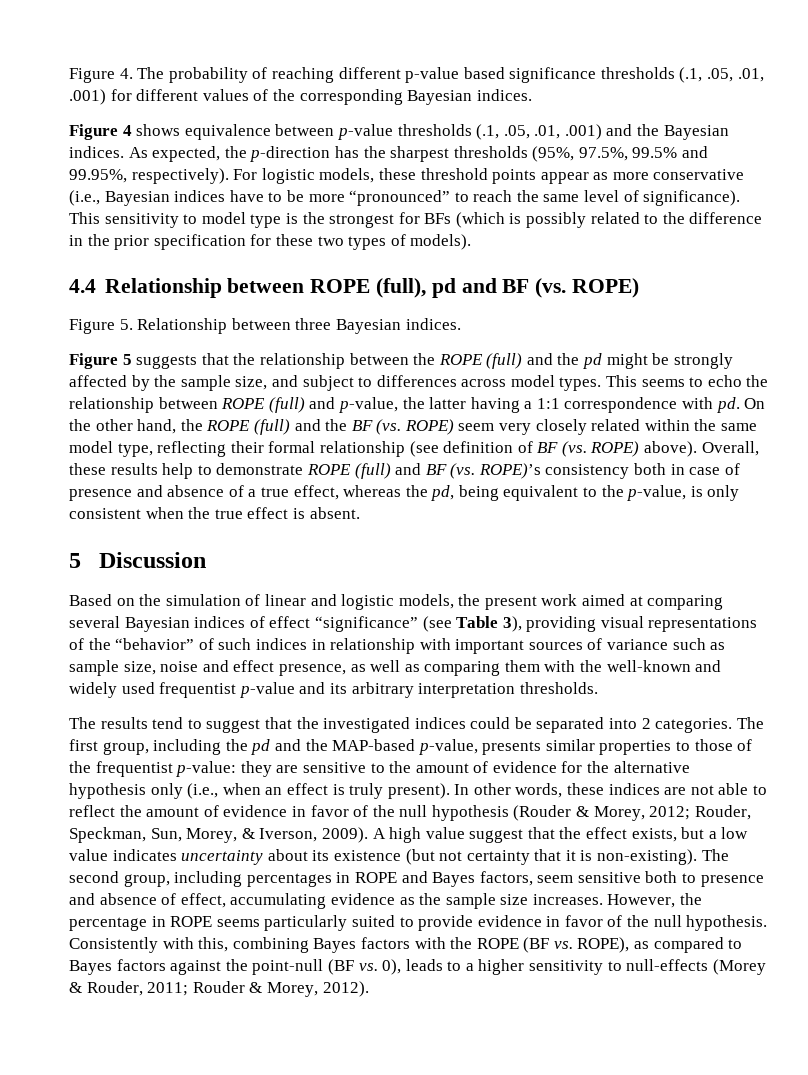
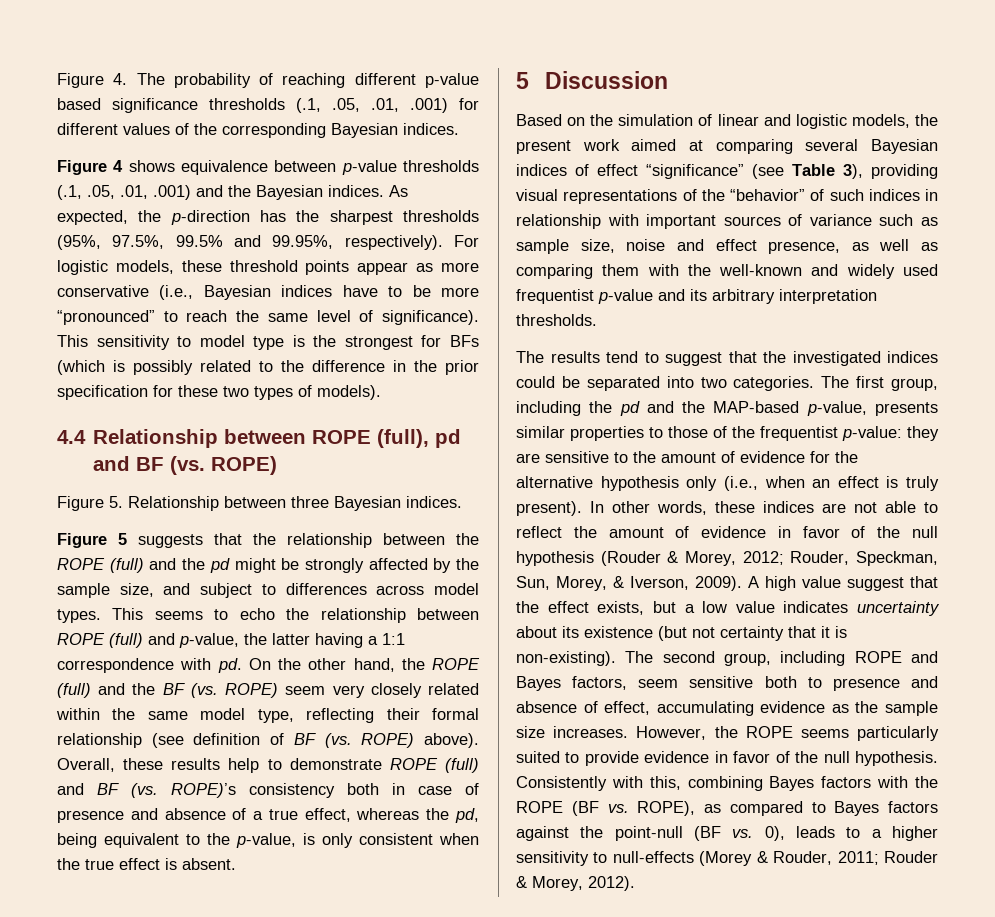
- The results tend to suggest that the investigated indices could be separated into 2 categories.
+ The results tend to suggest that the investigated indices could be separated into two categories.
- The second group, including percentages in ROPE and Bayes factors, seem sensitive both to presence and absence of effect, accumulating evidence as the sample size increases.
+ The second group, including ROPE and Bayes factors, seem sensitive both to presence and absence of effect, accumulating evidence as the sample size increases.
- However, the percentage in ROPE seems particularly suited to provide evidence in favor of the null hypothesis.
+ However, the ROPE seems particularly suited to provide evidence in favor of the null hypothesis.

